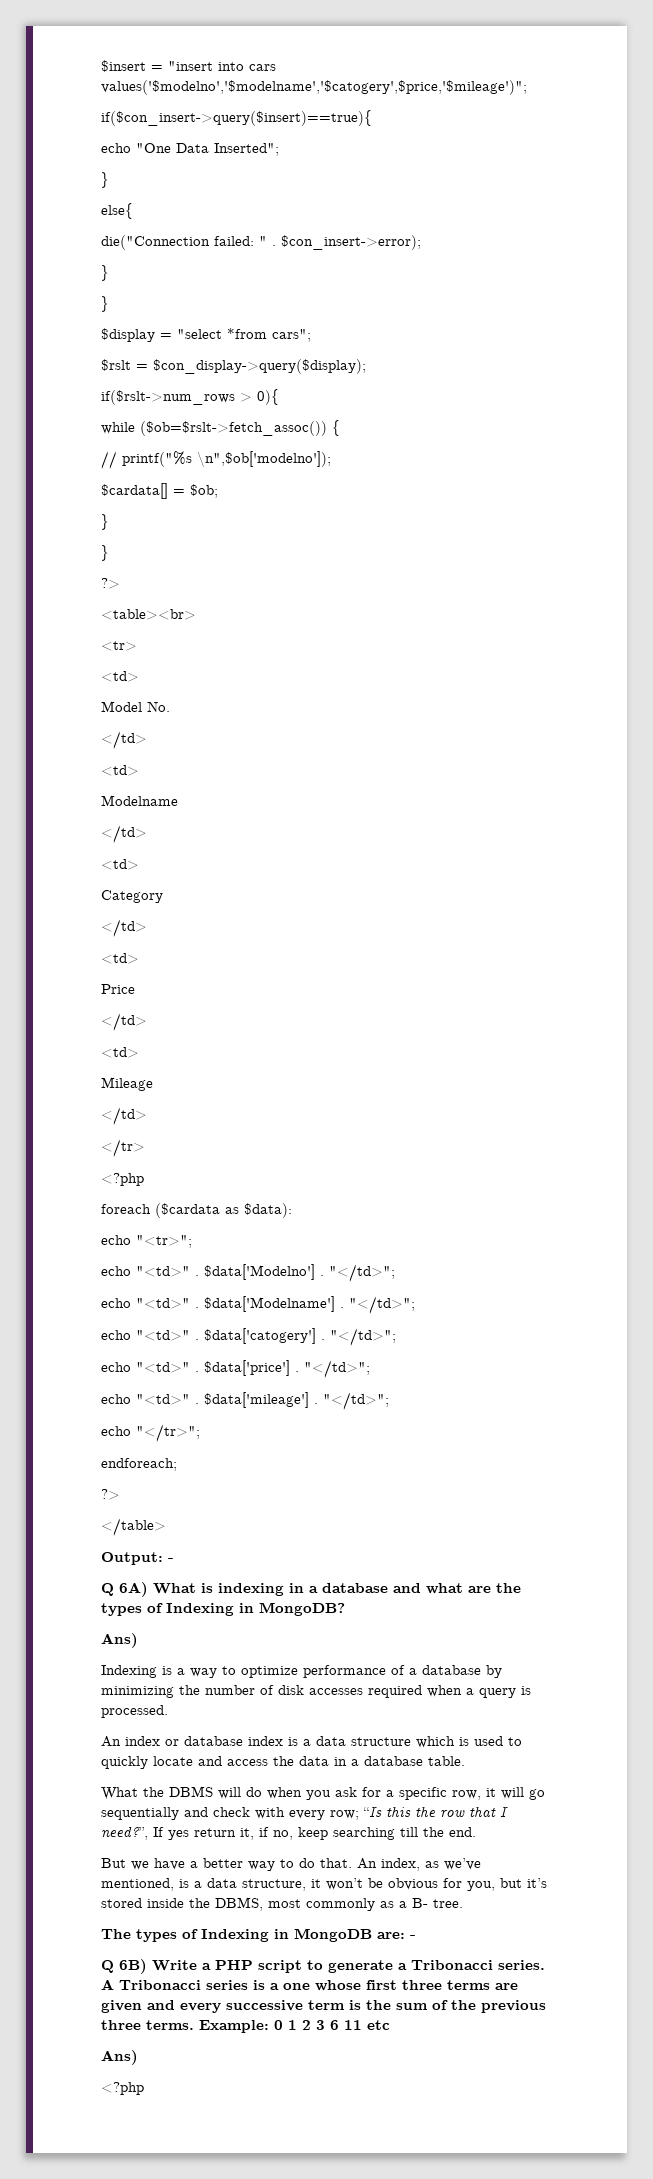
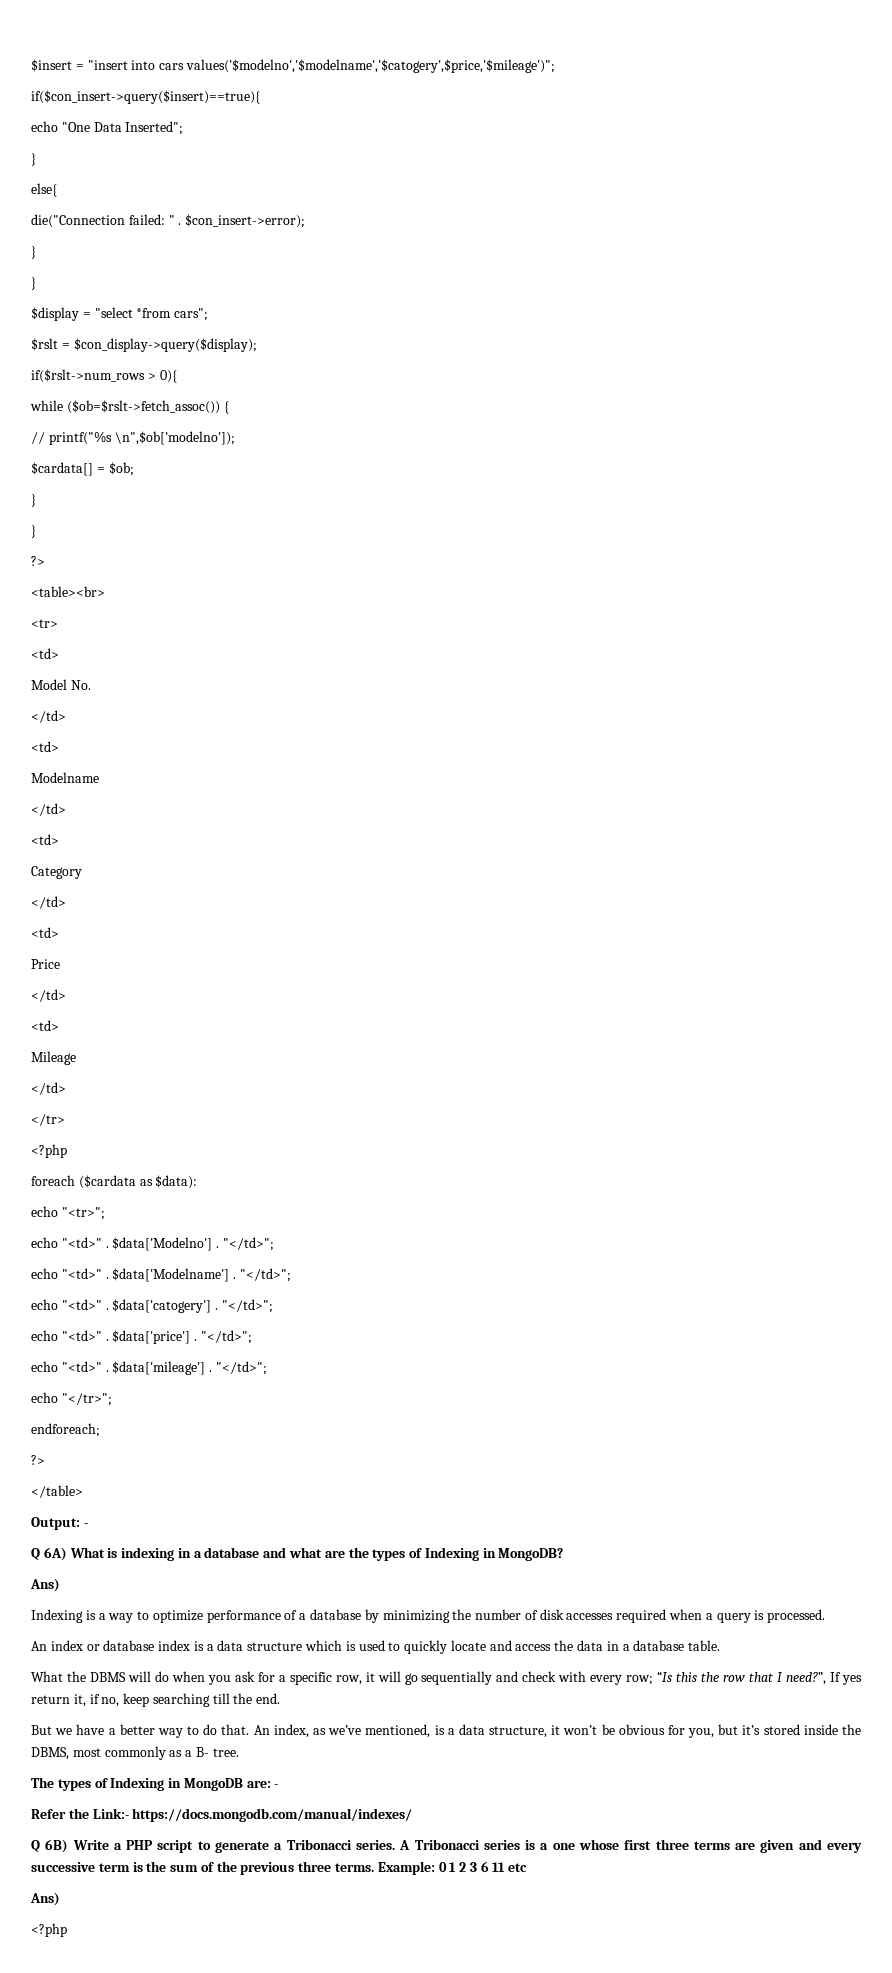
+ Refer the Link:- https://docs.mongodb.com/manual/indexes/

